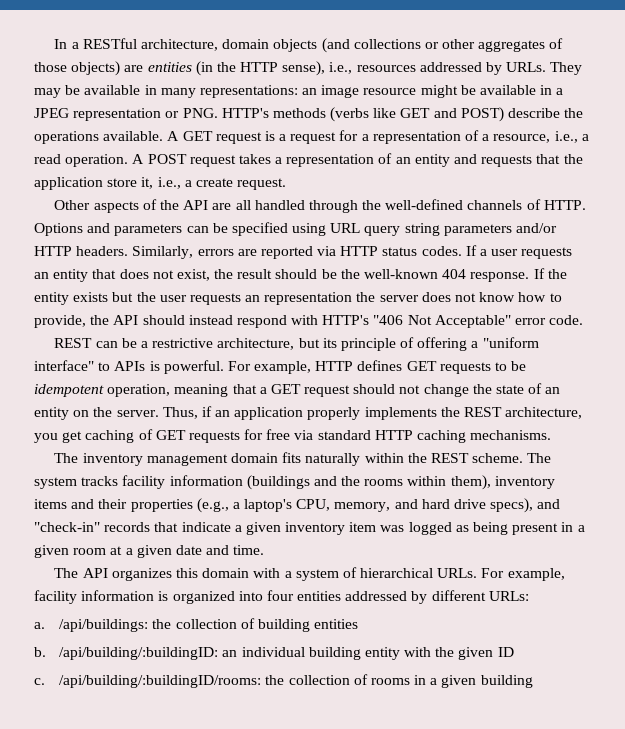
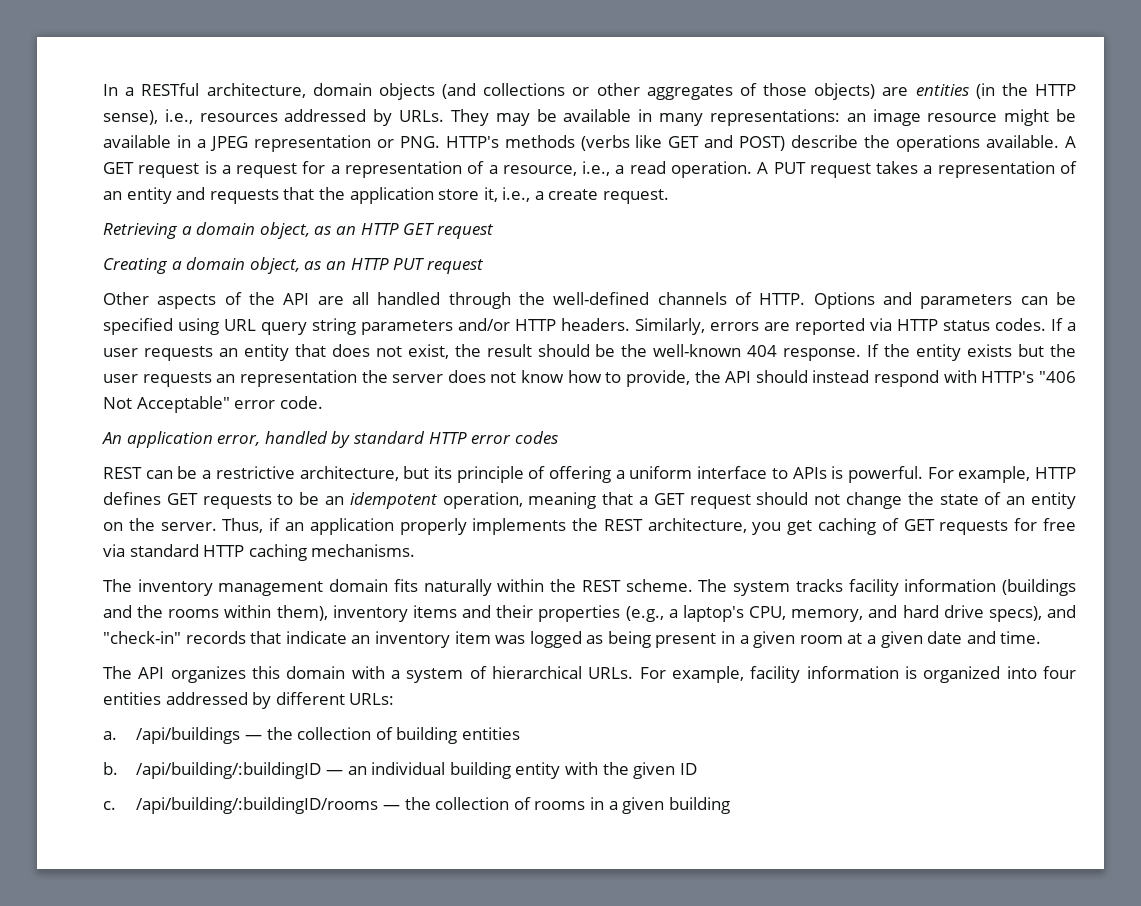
- A POST request takes a representation of an entity and requests that the application store it, i.e., a create request.
+ A PUT request takes a representation of an entity and requests that the application store it, i.e., a create request.
+ Retrieving a domain object, as an HTTP GET request
+ Creating a domain object, as an HTTP PUT request
+ An application error, handled by standard HTTP error codes
- REST can be a restrictive architecture, but its principle of offering a "uniform interface" to APIs is powerful.
+ REST can be a restrictive architecture, but its principle of offering a uniform interface to APIs is powerful.
- For example, HTTP defines GET requests to be idempotent operation, meaning that a GET request should not change the state of an entity on the server.
+ For example, HTTP defines GET requests to be an idempotent operation, meaning that a GET request should not change the state of an entity on the server.
- The system tracks facility information (buildings and the rooms within them), inventory items and their properties (e.g., a laptop's CPU, memory, and hard drive specs), and "check-in" records that indicate a given inventory item was logged as being present in a given room at a given date and time.
+ The system tracks facility information (buildings and the rooms within them), inventory items and their properties (e.g., a laptop's CPU, memory, and hard drive specs), and "check-in" records that indicate an inventory item was logged as being present in a given room at a given date and time.
- /api/buildings: the collection of building entities
+ /api/buildings — the collection of building entities
- /api/building/:buildingID: an individual building entity with the given ID
+ /api/building/:buildingID — an individual building entity with the given ID
- /api/building/:buildingID/rooms: the collection of rooms in a given building
+ /api/building/:buildingID/rooms — the collection of rooms in a given building

